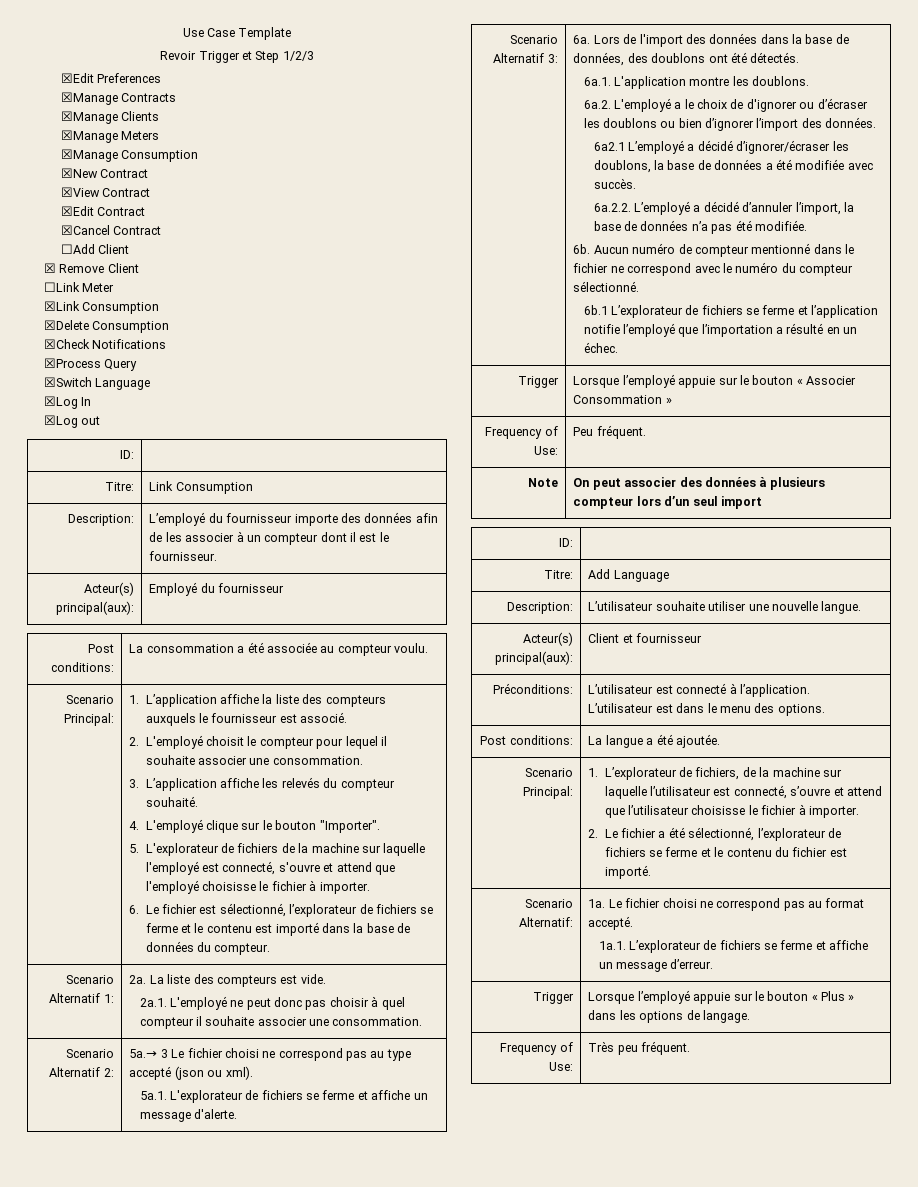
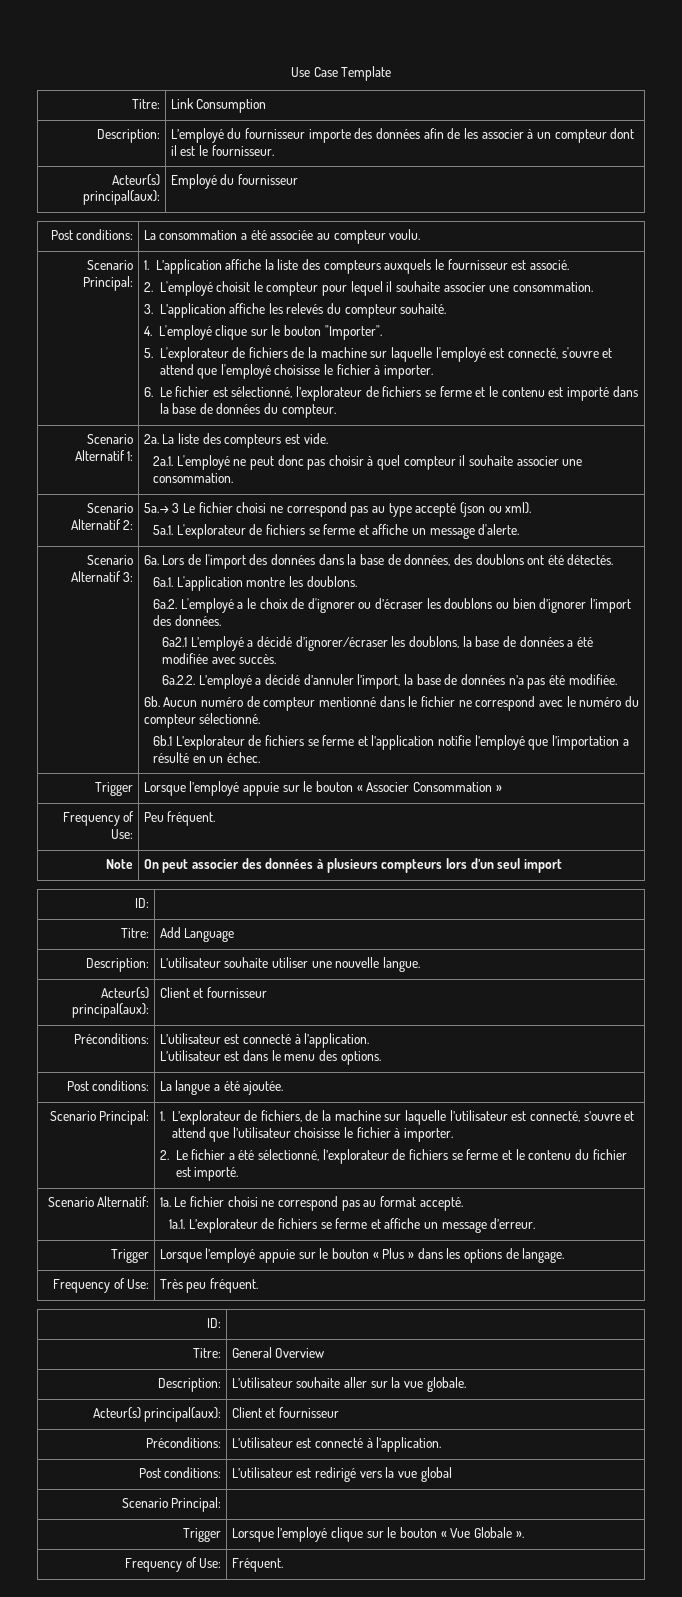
- Revoir Trigger et Step 1/2/3
- ☒Edit Preferences
- ☒Manage Contracts
- ☒Manage Clients
- ☒Manage Meters
- ☒Manage Consumption
- ☒New Contract
- ☒View Contract
- ☒Edit Contract
- ☒Cancel Contract
- ☐Add Client
- ☒ Remove Client
- ☐Link Meter
- ☒Link Consumption
- ☒Delete Consumption
- ☒Check Notifications
- ☒Process Query
- ☒Switch Language
- ☒Log In
- ☒Log out
- ID: |
- Note | On peut associer des données à plusieurs compteur lors d’un seul import
+ Note | On peut associer des données à plusieurs compteurs lors d’un seul import
  Frequency of Use: | Très peu fréquent.
+ ID: |
+ Titre: | General Overview
+ Description: | L’utilisateur souhaite aller sur la vue globale.
+ Acteur(s) principal(aux): | Client et fournisseur
+ Préconditions: | L’utilisateur est connecté à l’application.
+ Post conditions: | L’utilisateur est redirigé vers la vue global
+ Scenario Principal: |
+ Trigger | Lorsque l’employé clique sur le bouton « Vue Globale ».
+ Frequency of Use: | Fréquent.

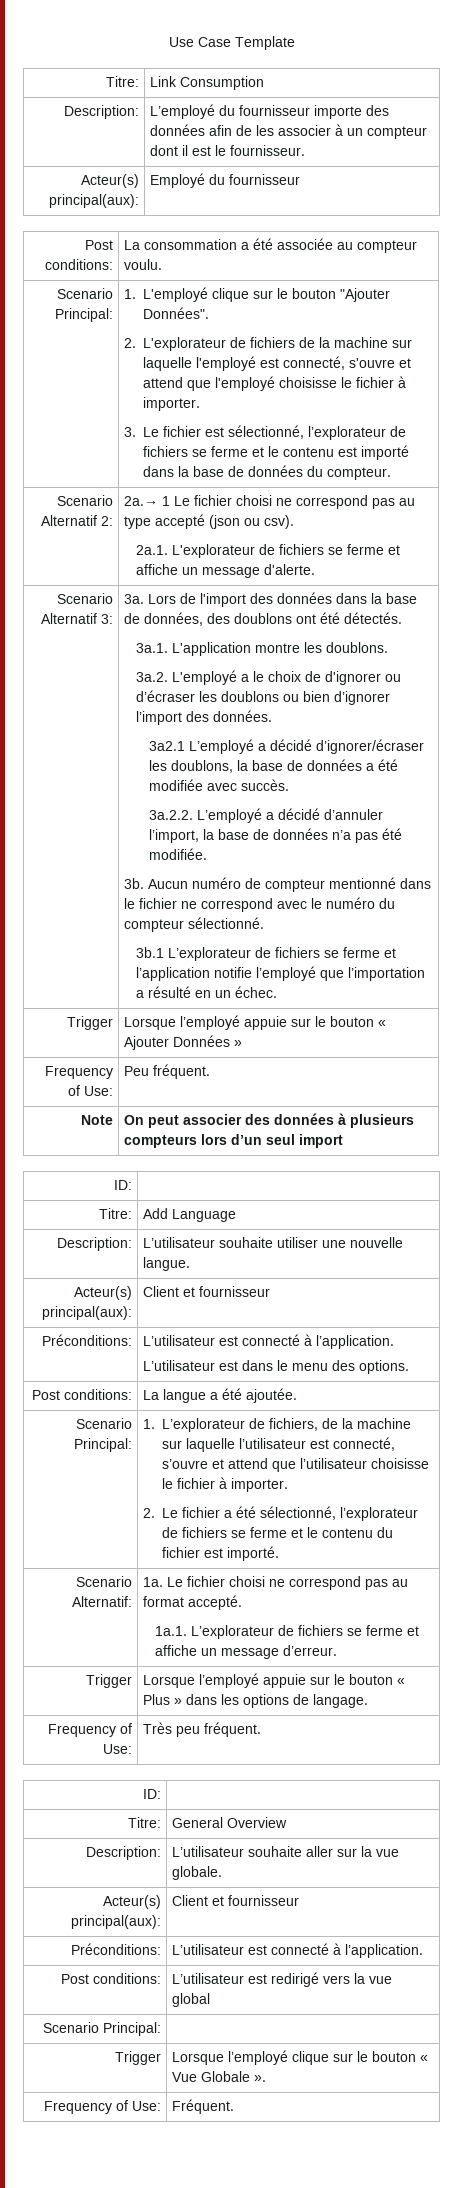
- 1. L’application affiche la liste des compteurs auxquels le fournisseur est associé.
- 2. L'employé choisit le compteur pour lequel il souhaite associer une consommation.
- 3. L’application affiche les relevés du compteur souhaité.
- 4. L'employé clique sur le bouton "Importer".
- 5. L'explorateur de fichiers de la machine sur laquelle l'employé est connecté, s'ouvre et attend que l'employé choisisse le fichier à importer.
+ 1. L'employé clique sur le bouton "Ajouter Données".
+ 2. L'explorateur de fichiers de la machine sur laquelle l'employé est connecté, s'ouvre et attend que l'employé choisisse le fichier à importer.
- 6. Le fichier est sélectionné, l’explorateur de fichiers se ferme et le contenu est importé dans la base de données du compteur.
+ 3. Le fichier est sélectionné, l’explorateur de fichiers se ferme et le contenu est importé dans la base de données du compteur.
- Scenario Alternatif 1: | 2a. La liste des compteurs est vide.
- 2a.1. L'employé ne peut donc pas choisir à quel compteur il souhaite associer une consommation.
- Scenario Alternatif 2: | 5a.→ 3 Le fichier choisi ne correspond pas au type accepté (json ou xml).
- 5a.1. L'explorateur de fichiers se ferme et affiche un message d'alerte.
+ Scenario Alternatif 2: | 2a.→ 1 Le fichier choisi ne correspond pas au type accepté (json ou csv).
+ 2a.1. L'explorateur de fichiers se ferme et affiche un message d'alerte.
- 6a.
+ 3a.
- 6a.1. L'application montre les doublons.
+ 3a.1. L'application montre les doublons.
- 6a.2. L'employé a le choix de d'ignorer ou d’écraser les doublons ou bien d’ignorer l’import des données.
+ 3a.2. L'employé a le choix de d'ignorer ou d’écraser les doublons ou bien d’ignorer l’import des données.
- 6a2.1 L’employé a décidé d’ignorer/écraser les doublons, la base de données a été modifiée avec succès.
+ 3a2.1 L’employé a décidé d’ignorer/écraser les doublons, la base de données a été modifiée avec succès.
- 6a.2.2. L’employé a décidé d’annuler l’import, la base de données n’a pas été modifiée.
+ 3a.2.2. L’employé a décidé d’annuler l’import, la base de données n’a pas été modifiée.
- 6b.
+ 3b.
- 6b.1 L’explorateur de fichiers se ferme et l’application notifie l’employé que l’importation a résulté en un échec.
+ 3b.1 L’explorateur de fichiers se ferme et l’application notifie l’employé que l’importation a résulté en un échec.
- Trigger | Lorsque l’employé appuie sur le bouton « Associer Consommation »
+ Trigger | Lorsque l’employé appuie sur le bouton « Ajouter Données »

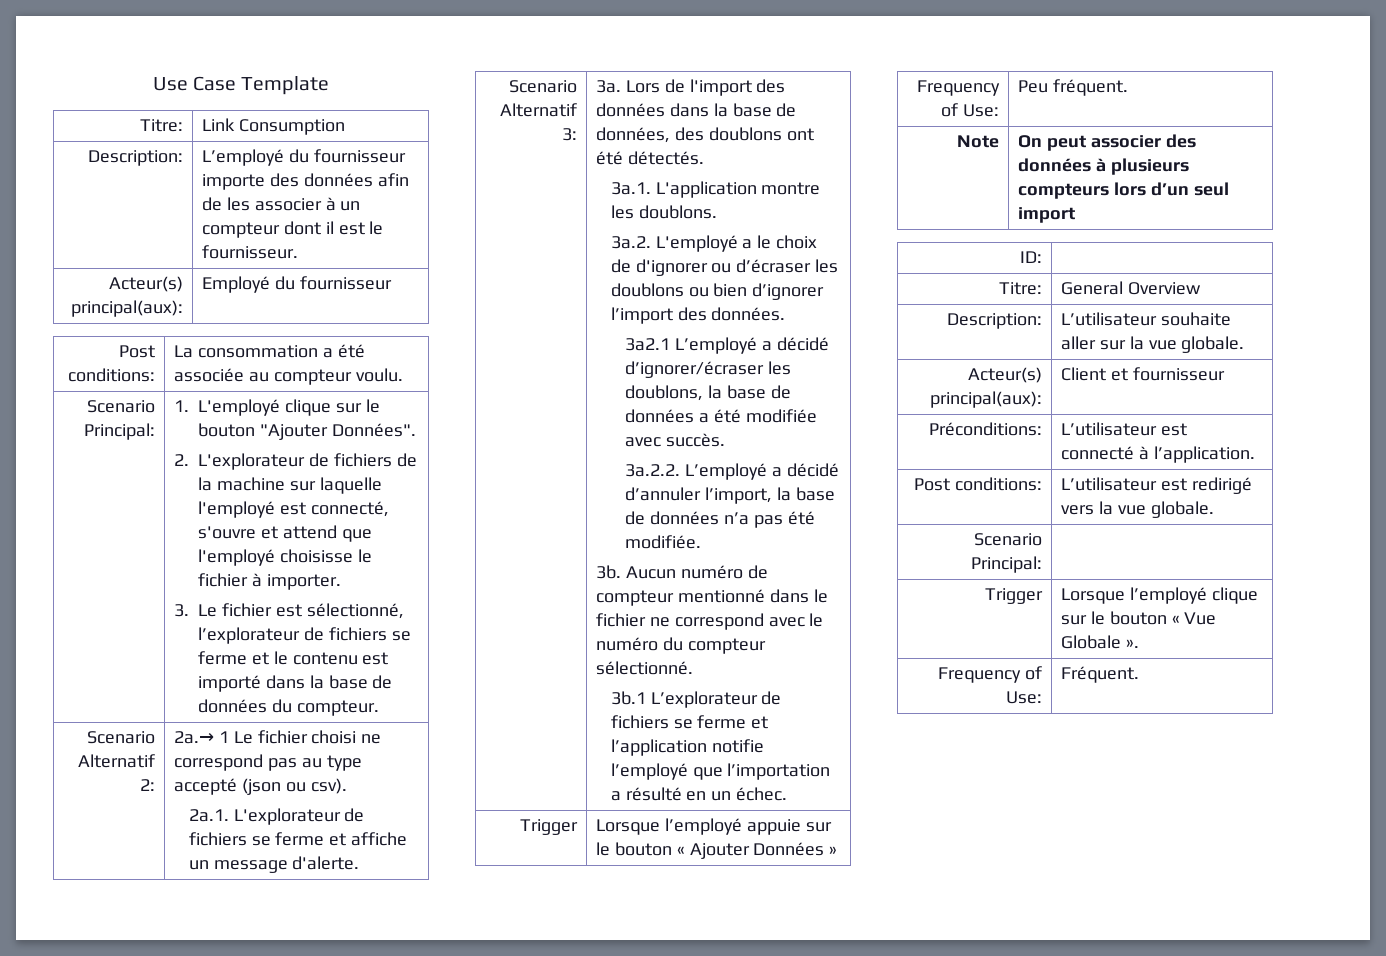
- Titre: | Add Language
- Description: | L’utilisateur souhaite utiliser une nouvelle langue.
- Acteur(s) principal(aux): | Client et fournisseur
- Préconditions: | L’utilisateur est connecté à l’application.
- L’utilisateur est dans le menu des options.
- Post conditions: | La langue a été ajoutée.
- Scenario Principal: | 1. L’explorateur de fichiers, de la machine sur laquelle l’utilisateur est connecté, s’ouvre et attend que l’utilisateur choisisse le fichier à importer.
- 2. Le fichier a été sélectionné, l’explorateur de fichiers se ferme et le contenu du fichier est importé.
- Scenario Alternatif: | 1a. Le fichier choisi ne correspond pas au format accepté.
- 1a.1. L’explorateur de fichiers se ferme et affiche un message d’erreur.
- Trigger | Lorsque l’employé appuie sur le bouton « Plus » dans les options de langage.
- Frequency of Use: | Très peu fréquent.
- ID: |
- Post conditions: | L’utilisateur est redirigé vers la vue global
+ Post conditions: | L’utilisateur est redirigé vers la vue globale.

